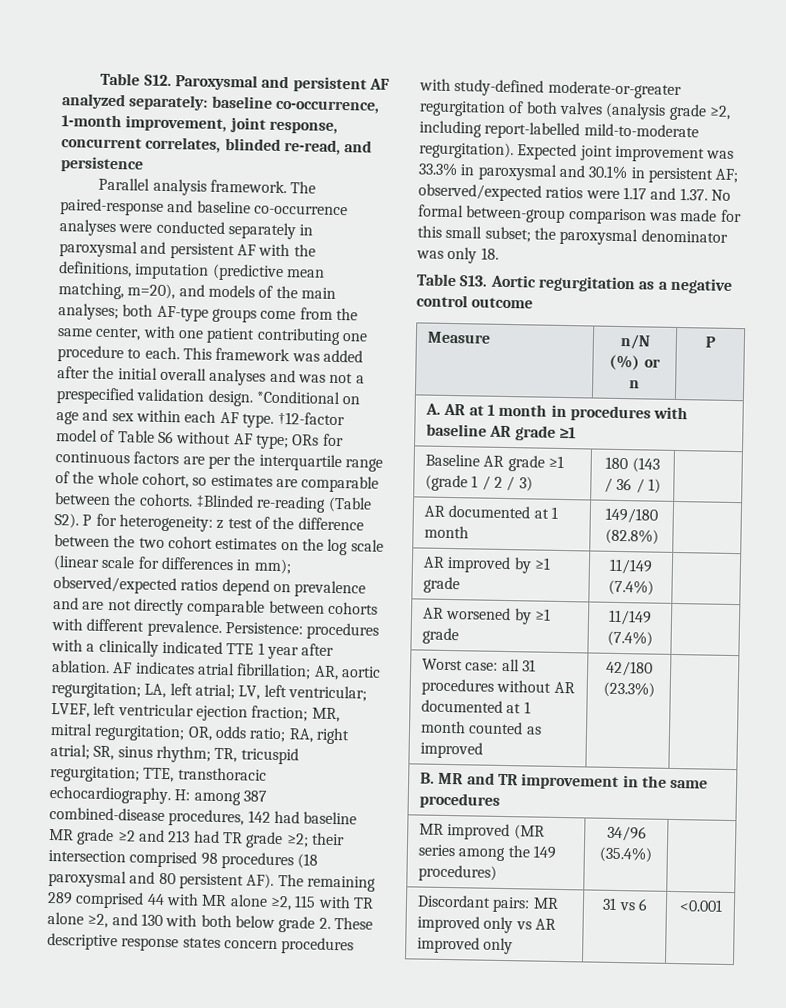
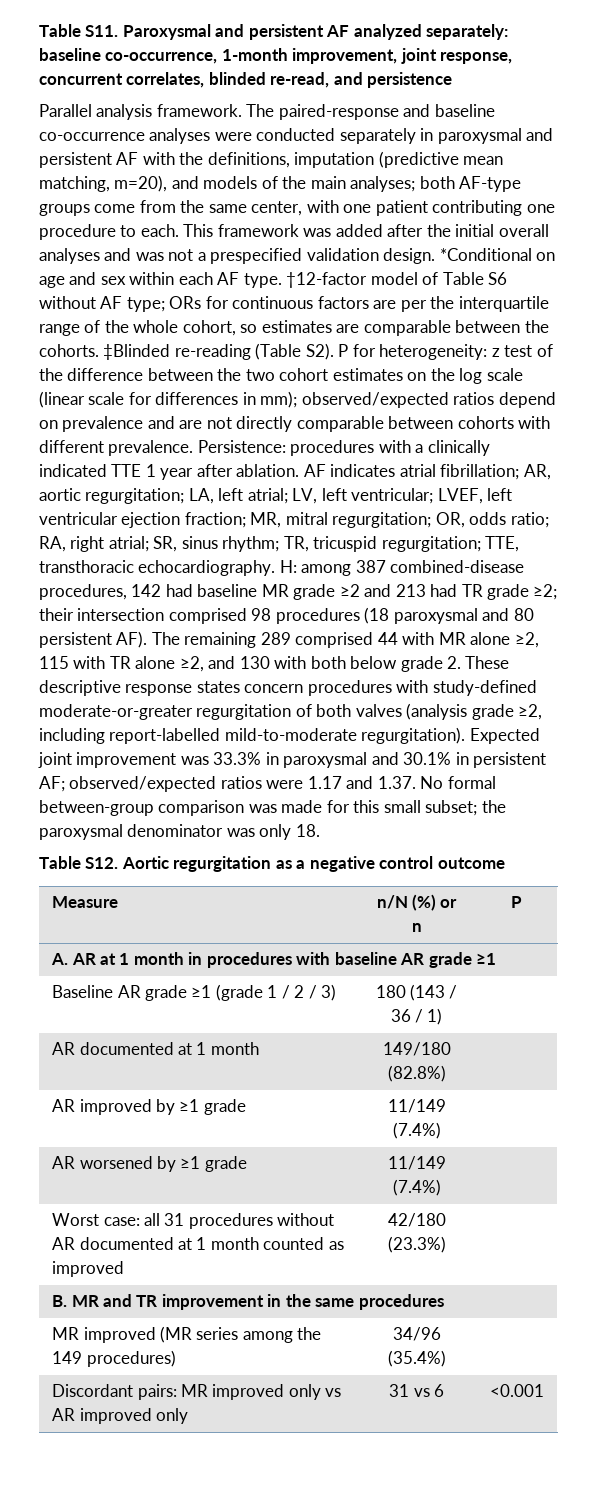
- Table S12. Paroxysmal and persistent AF analyzed separately: baseline co-occurrence, 1-month improvement, joint response, concurrent correlates, blinded re-read, and persistence
+ Table S11. Paroxysmal and persistent AF analyzed separately: baseline co-occurrence, 1-month improvement, joint response, concurrent correlates, blinded re-read, and persistence
- Table S13. Aortic regurgitation as a negative control outcome
+ Table S12. Aortic regurgitation as a negative control outcome

